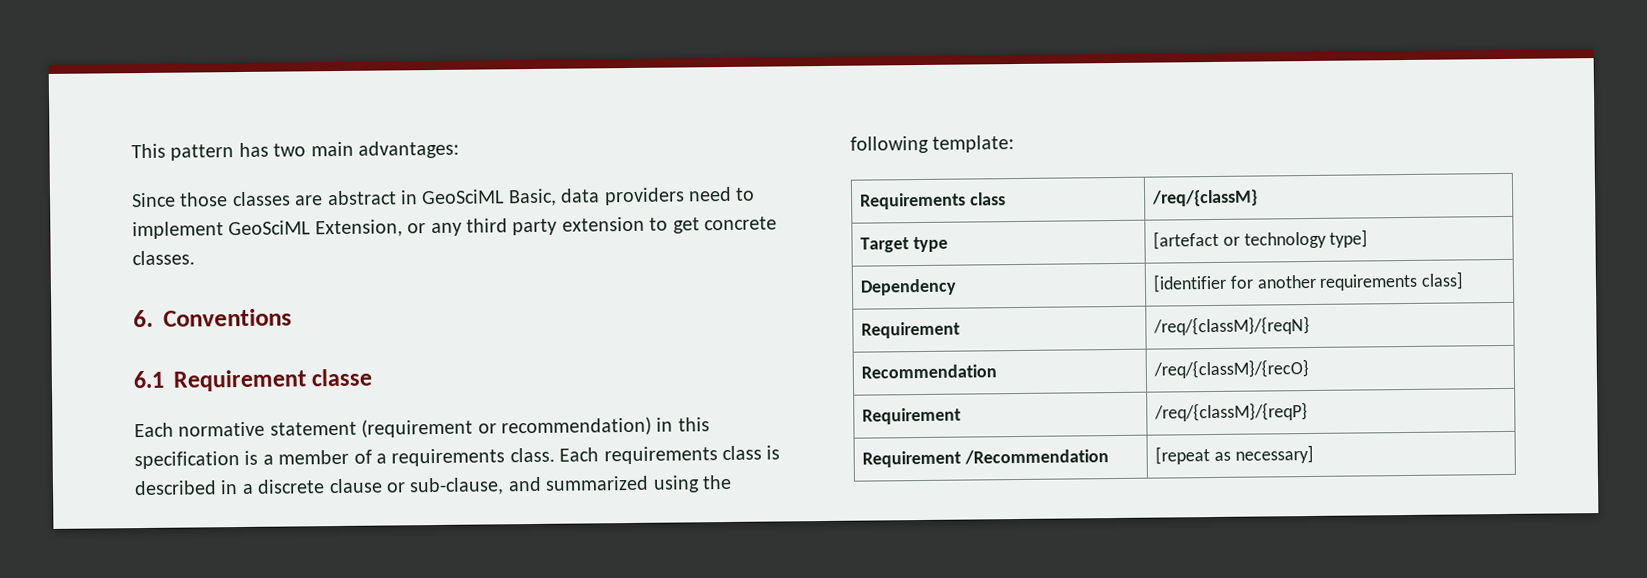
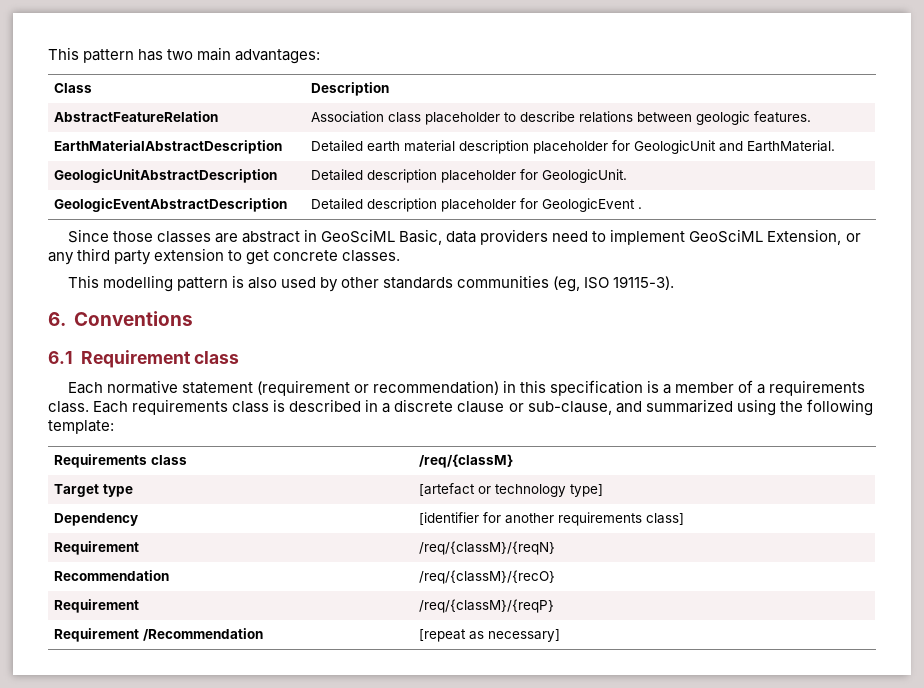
+ Class | Description
+ AbstractFeatureRelation | Association class placeholder to describe relations between geologic features.
+ EarthMaterialAbstractDescription | Detailed earth material description placeholder for GeologicUnit and EarthMaterial.
+ GeologicUnitAbstractDescription | Detailed description placeholder for GeologicUnit.
+ GeologicEventAbstractDescription | Detailed description placeholder for GeologicEvent .
+ This modelling pattern is also used by other standards communities (eg, ISO 19115-3).
- 6.1 Requirement classe
+ 6.1 Requirement class

